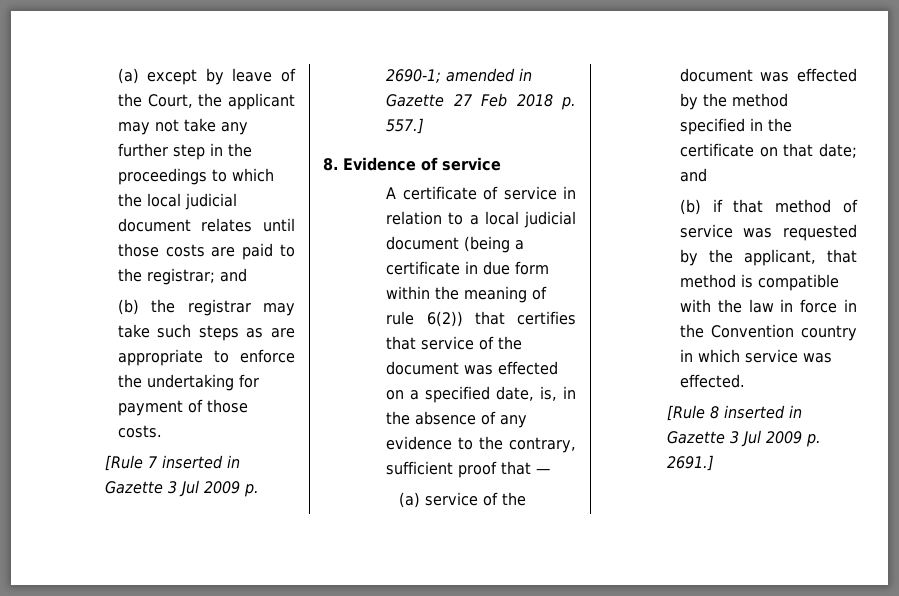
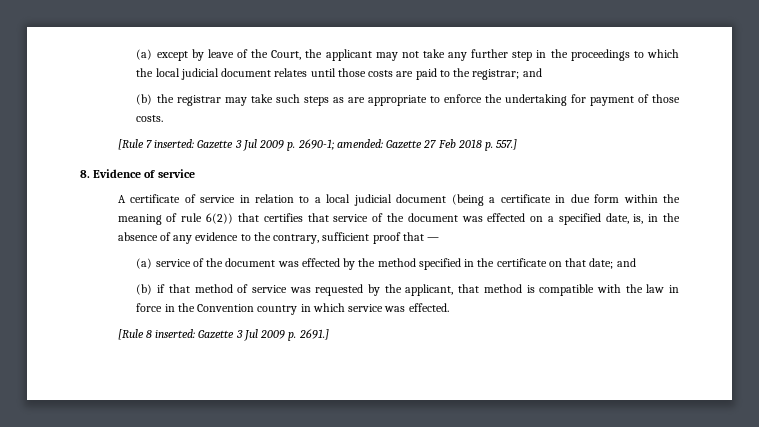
- [Rule 7 inserted in Gazette 3 Jul 2009 p. 2690-1; amended in Gazette 27 Feb 2018 p. 557.]
+ [Rule 7 inserted: Gazette 3 Jul 2009 p. 2690-1; amended: Gazette 27 Feb 2018 p. 557.]
- [Rule 8 inserted in Gazette 3 Jul 2009 p. 2691.]
+ [Rule 8 inserted: Gazette 3 Jul 2009 p. 2691.]

